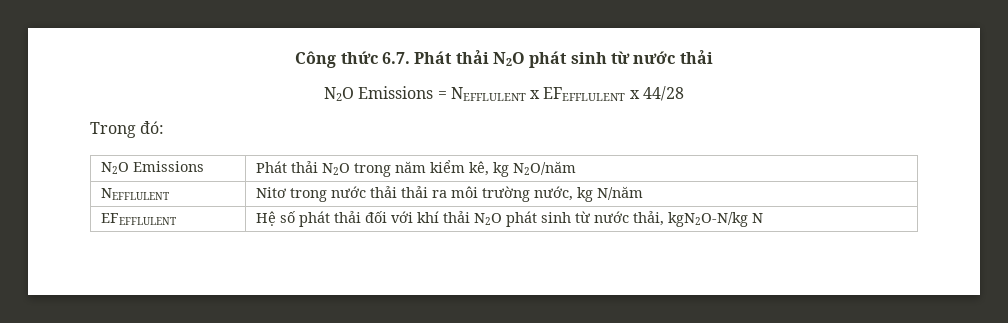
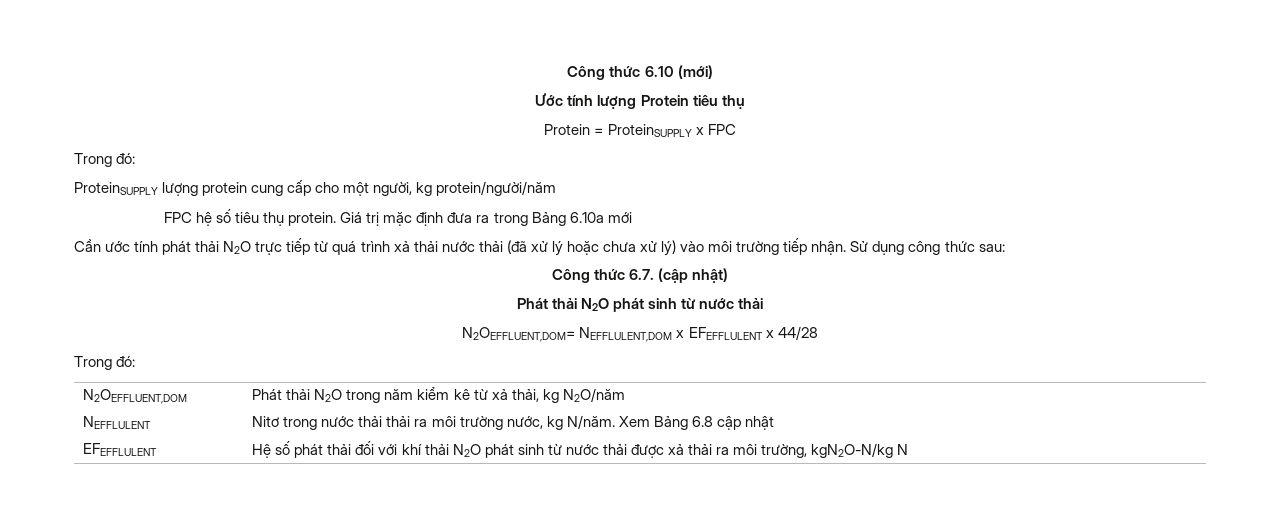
- Công thức 6.7. Phát thải N2O phát sinh từ nước thải
+ Công thức 6.10 (mới)
+ Ước tính lượng Protein tiêu thụ
+ Protein = ProteinSUPPLY x FPC
+ Trong đó:
+ ProteinSUPPLY lượng protein cung cấp cho một người, kg protein/người/năm
+ FPC hệ số tiêu thụ protein. Giá trị mặc định đưa ra trong Bảng 6.10a mới
+ Cần ước tính phát thải N2O trực tiếp từ quá trình xả thải nước thải (đã xử lý hoặc chưa xử lý) vào môi trường tiếp nhận. Sử dụng công thức sau:
+ Công thức 6.7. (cập nhật)
+ Phát thải N2O phát sinh từ nước thải
- N2O Emissions = NEFFLULENT x EFEFFLULENT x 44/28
+ N2OEFFLUENT,DOM= NEFFLULENT,DOM x EFEFFLULENT x 44/28
- N2O Emissions | Phát thải N2O trong năm kiểm kê, kg N2O/năm
+ N2OEFFLUENT,DOM | Phát thải N2O trong năm kiểm kê từ xả thải, kg N2O/năm
- NEFFLULENT | Nitơ trong nước thải thải ra môi trường nước, kg N/năm
+ NEFFLULENT | Nitơ trong nước thải thải ra môi trường nước, kg N/năm. Xem Bảng 6.8 cập nhật
- EFEFFLULENT | Hệ số phát thải đối với khí thải N2O phát sinh từ nước thải, kgN2O-N/kg N
+ EFEFFLULENT | Hệ số phát thải đối với khí thải N2O phát sinh từ nước thải được xả thải ra môi trường, kgN2O-N/kg N

